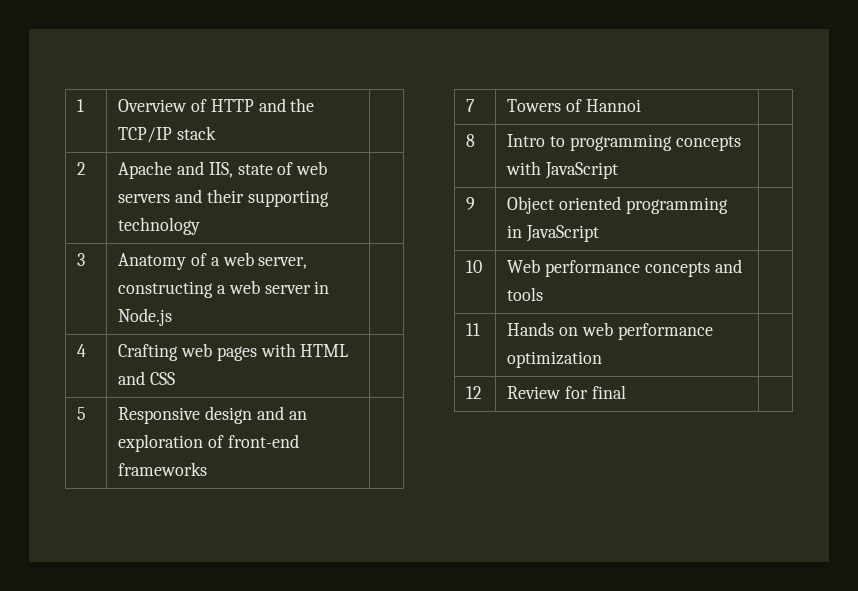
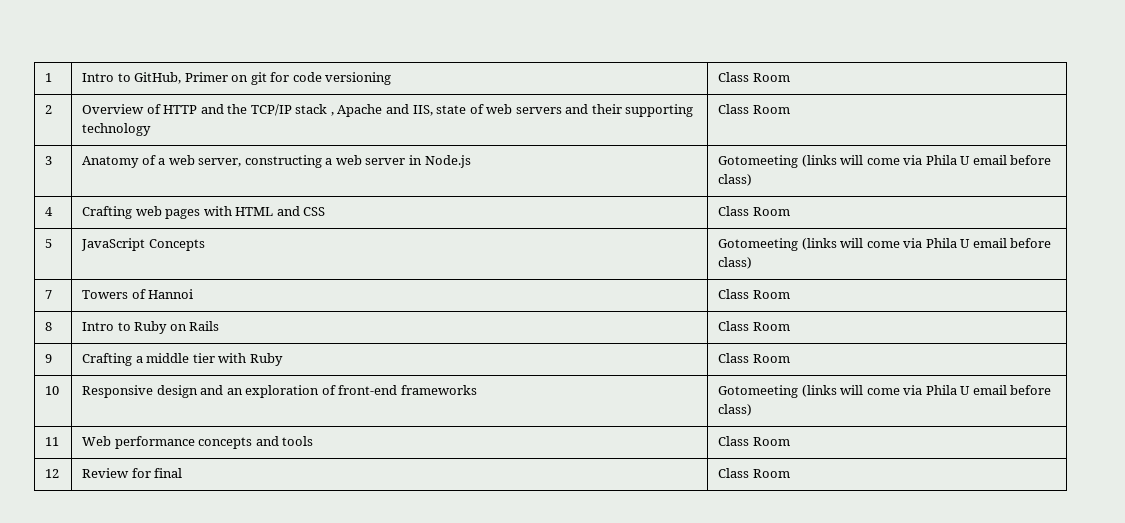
- 1 | Overview of HTTP and the TCP/IP stack |
- 2 | Apache and IIS, state of web servers and their supporting technology |
+ 1 | Intro to GitHub, Primer on git for code versioning | Class Room
+ 2 | Overview of HTTP and the TCP/IP stack , Apache and IIS, state of web servers and their supporting technology | Class Room
- 3 | Anatomy of a web server, constructing a web server in Node.js |
+ 3 | Anatomy of a web server, constructing a web server in Node.js | Gotomeeting (links will come via Phila U email before class)
- 4 | Crafting web pages with HTML and CSS |
+ 4 | Crafting web pages with HTML and CSS | Class Room
- 5 | Responsive design and an exploration of front-end frameworks |
- 7 | Towers of Hannoi |
- 8 | Intro to programming concepts with JavaScript |
- 9 | Object oriented programming in JavaScript |
- 10 | Web performance concepts and tools |
- 11 | Hands on web performance optimization |
+ 5 | JavaScript Concepts | Gotomeeting (links will come via Phila U email before class)
+ 7 | Towers of Hannoi | Class Room
+ 8 | Intro to Ruby on Rails | Class Room
+ 9 | Crafting a middle tier with Ruby | Class Room
+ 10 | Responsive design and an exploration of front-end frameworks | Gotomeeting (links will come via Phila U email before class)
+ 11 | Web performance concepts and tools | Class Room
- 12 | Review for final |
+ 12 | Review for final | Class Room

